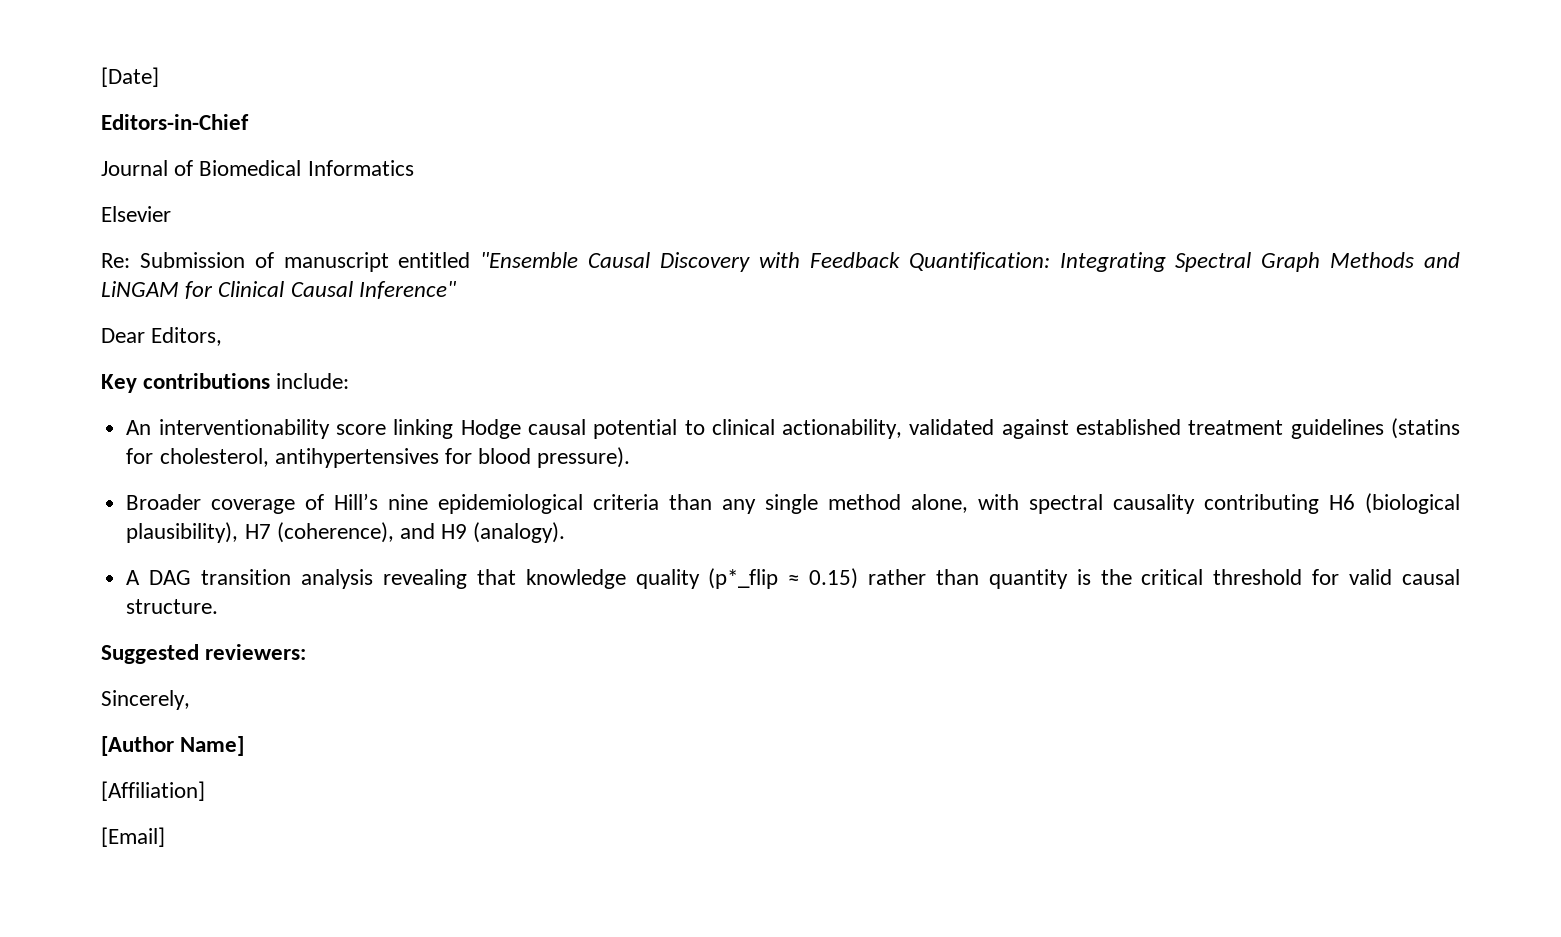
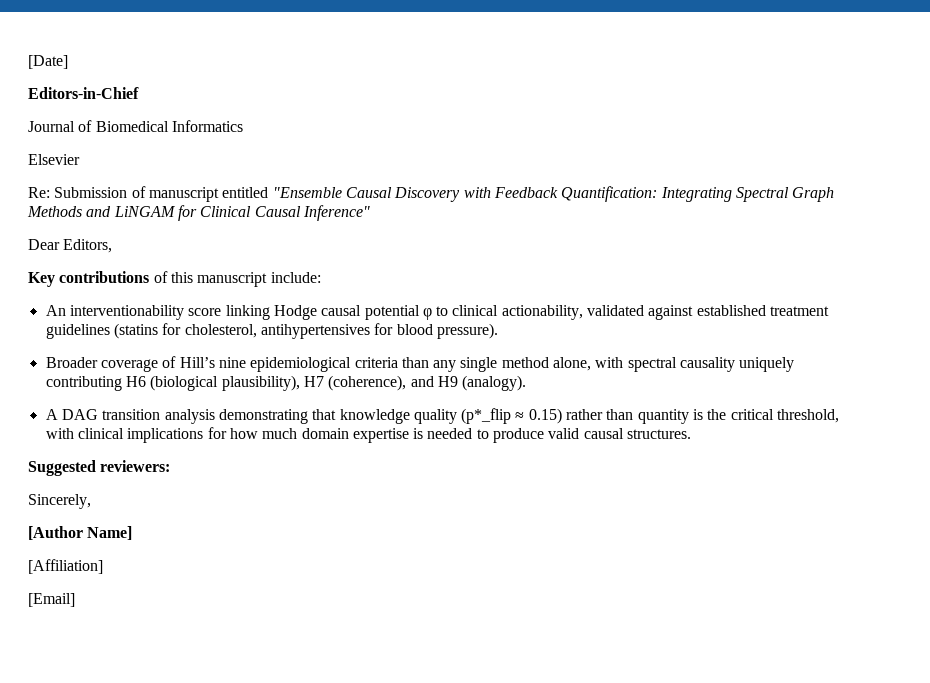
- Key contributions include:
+ Key contributions of this manuscript include:
- An interventionability score linking Hodge causal potential to clinical actionability, validated against established treatment guidelines (statins for cholesterol, antihypertensives for blood pressure).
+ An interventionability score linking Hodge causal potential φ to clinical actionability, validated against established treatment guidelines (statins for cholesterol, antihypertensives for blood pressure).
- Broader coverage of Hill’s nine epidemiological criteria than any single method alone, with spectral causality contributing H6 (biological plausibility), H7 (coherence), and H9 (analogy).
+ Broader coverage of Hill’s nine epidemiological criteria than any single method alone, with spectral causality uniquely contributing H6 (biological plausibility), H7 (coherence), and H9 (analogy).
- A DAG transition analysis revealing that knowledge quality (p*_flip ≈ 0.15) rather than quantity is the critical threshold for valid causal structure.
+ A DAG transition analysis demonstrating that knowledge quality (p*_flip ≈ 0.15) rather than quantity is the critical threshold, with clinical implications for how much domain expertise is needed to produce valid causal structures.

